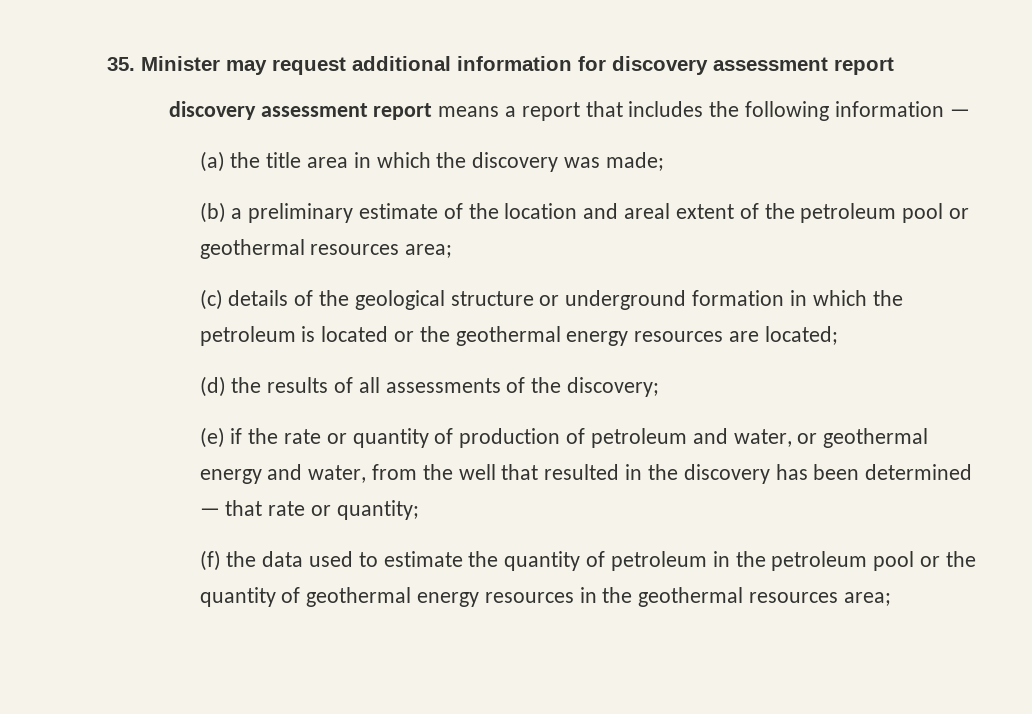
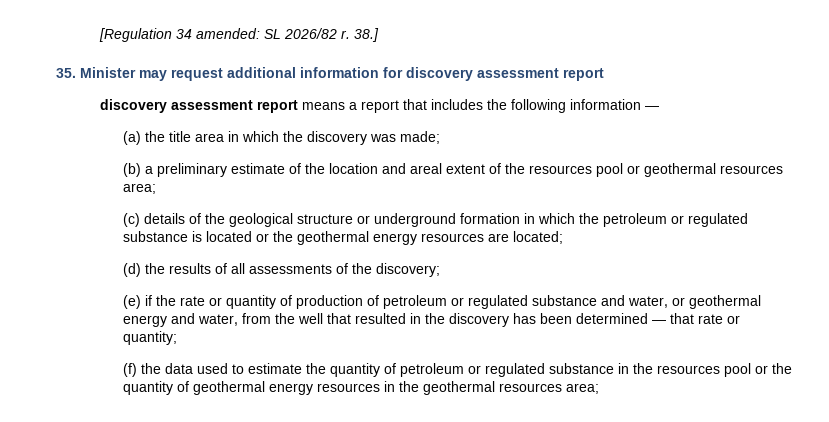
+ [Regulation 34 amended: SL 2026/82 r. 38.]
- (b) a preliminary estimate of the location and areal extent of the petroleum pool or geothermal resources area;
+ (b) a preliminary estimate of the location and areal extent of the resources pool or geothermal resources area;
- (c) details of the geological structure or underground formation in which the petroleum is located or the geothermal energy resources are located;
+ (c) details of the geological structure or underground formation in which the petroleum or regulated substance is located or the geothermal energy resources are located;
- (e) if the rate or quantity of production of petroleum and water, or geothermal energy and water, from the well that resulted in the discovery has been determined — that rate or quantity;
+ (e) if the rate or quantity of production of petroleum or regulated substance and water, or geothermal energy and water, from the well that resulted in the discovery has been determined — that rate or quantity;
- (f) the data used to estimate the quantity of petroleum in the petroleum pool or the quantity of geothermal energy resources in the geothermal resources area;
+ (f) the data used to estimate the quantity of petroleum or regulated substance in the resources pool or the quantity of geothermal energy resources in the geothermal resources area;

